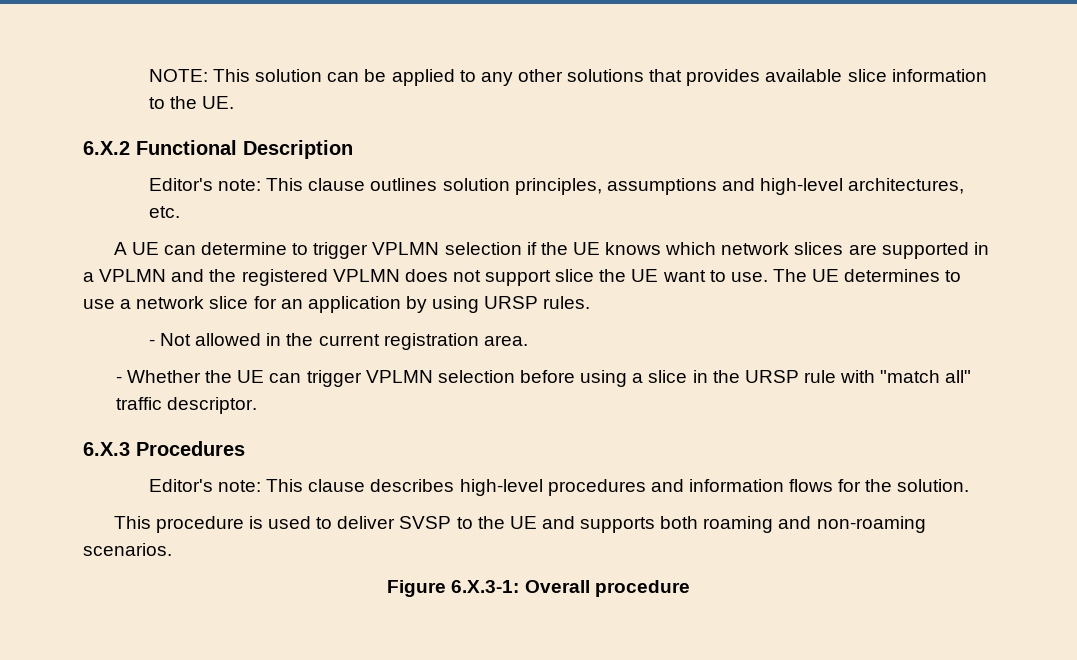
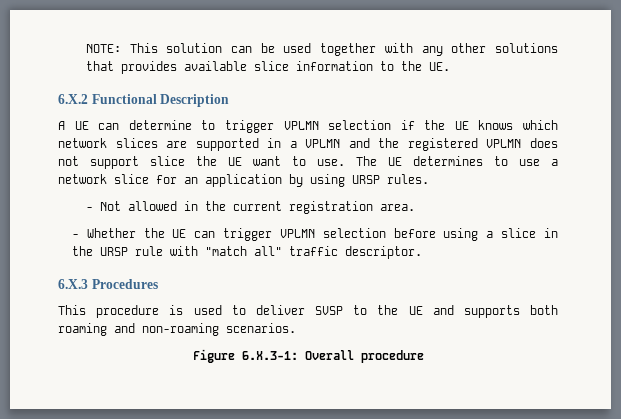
- NOTE: This solution can be applied to any other solutions that provides available slice information to the UE.
+ NOTE: This solution can be used together with any other solutions that provides available slice information to the UE.
- Editor's note: This clause outlines solution principles, assumptions and high-level architectures, etc.
- Editor's note: This clause describes high-level procedures and information flows for the solution.

